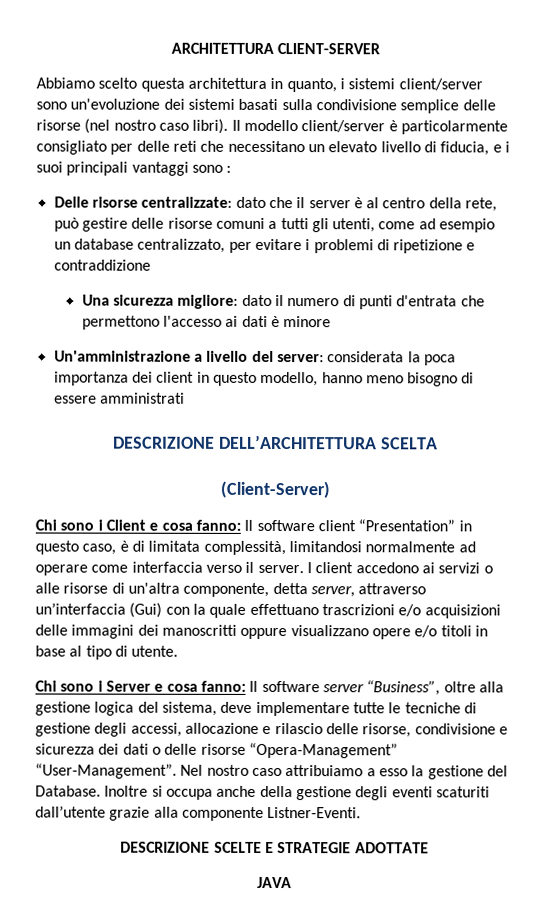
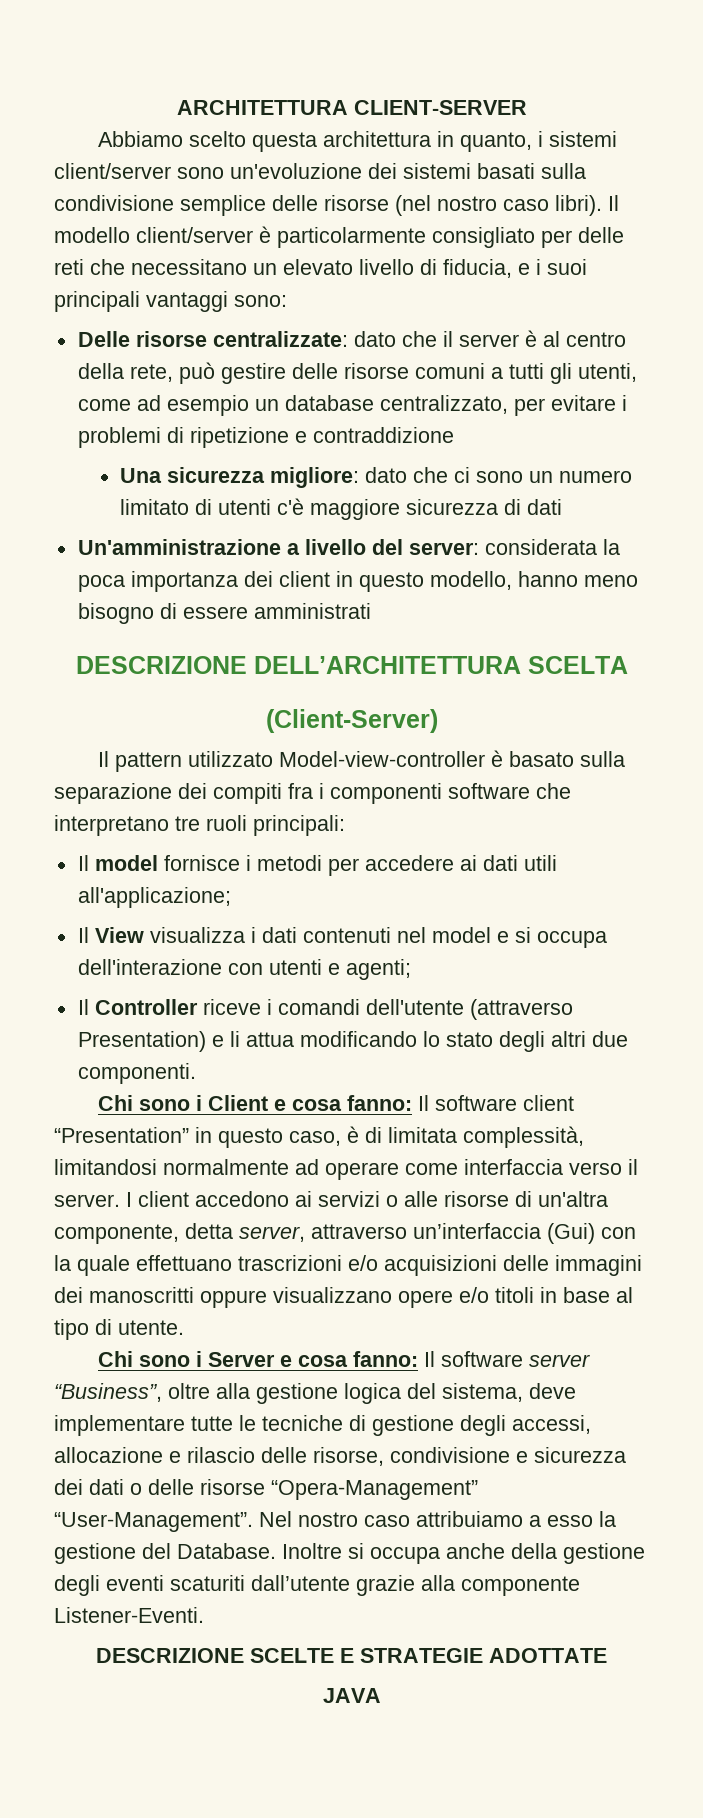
- Il modello client/server è particolarmente consigliato per delle reti che necessitano un elevato livello di fiducia, e i suoi principali vantaggi sono :
+ Il modello client/server è particolarmente consigliato per delle reti che necessitano un elevato livello di fiducia, e i suoi principali vantaggi sono:
- Una sicurezza migliore: dato il numero di punti d'entrata che permettono l'accesso ai dati è minore
+ Una sicurezza migliore: dato che ci sono un numero limitato di utenti c'è maggiore sicurezza di dati
+ Il pattern utilizzato Model-view-controller è basato sulla separazione dei compiti fra i componenti software che interpretano tre ruoli principali:
+ Il model fornisce i metodi per accedere ai dati utili all'applicazione;
+ Il View visualizza i dati contenuti nel model e si occupa dell'interazione con utenti e agenti;
+ Il Controller riceve i comandi dell'utente (attraverso Presentation) e li attua modificando lo stato degli altri due componenti.
- Inoltre si occupa anche della gestione degli eventi scaturiti dall’utente grazie alla componente Listner-Eventi.
+ Inoltre si occupa anche della gestione degli eventi scaturiti dall’utente grazie alla componente Listener-Eventi.

